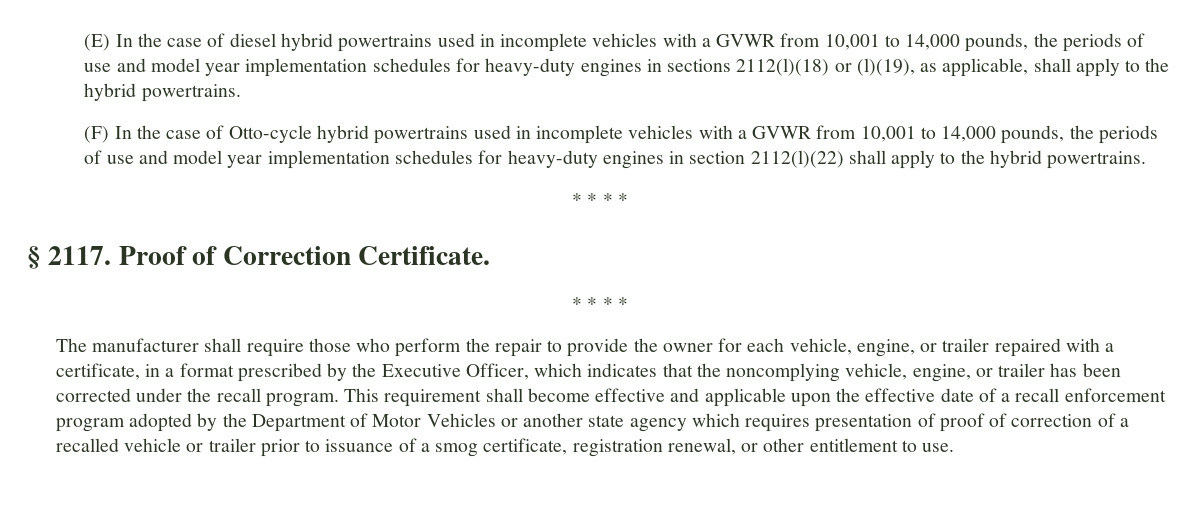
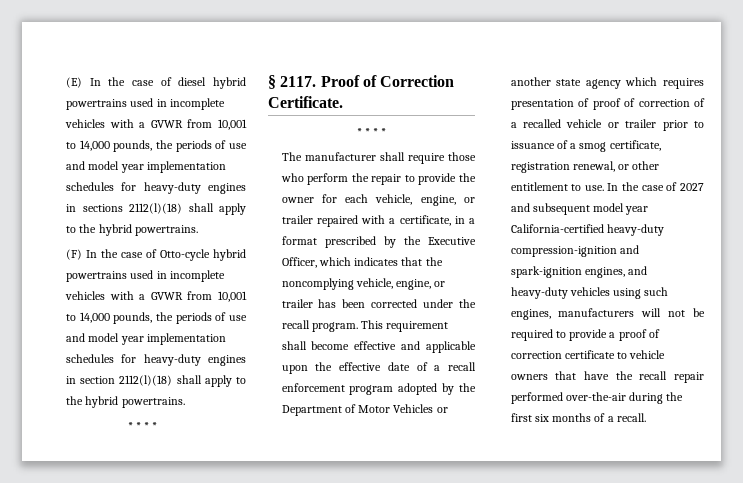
- (E) In the case of diesel hybrid powertrains used in incomplete vehicles with a GVWR from 10,001 to 14,000 pounds, the periods of use and model year implementation schedules for heavy-duty engines in sections 2112(l)(18) or (l)(19), as applicable, shall apply to the hybrid powertrains.
+ (E) In the case of diesel hybrid powertrains used in incomplete vehicles with a GVWR from 10,001 to 14,000 pounds, the periods of use and model year implementation schedules for heavy-duty engines in sections 2112(l)(18) shall apply to the hybrid powertrains.
- (F) In the case of Otto-cycle hybrid powertrains used in incomplete vehicles with a GVWR from 10,001 to 14,000 pounds, the periods of use and model year implementation schedules for heavy-duty engines in section 2112(l)(22) shall apply to the hybrid powertrains.
+ (F) In the case of Otto-cycle hybrid powertrains used in incomplete vehicles with a GVWR from 10,001 to 14,000 pounds, the periods of use and model year implementation schedules for heavy-duty engines in section 2112(l)(18) shall apply to the hybrid powertrains.
+ In the case of 2027 and subsequent model year California-certified heavy-duty compression-ignition and spark-ignition engines, and heavy-duty vehicles using such engines, manufacturers will not be required to provide a proof of correction certificate to vehicle owners that have the recall repair performed over-the-air during the first six months of a recall.

